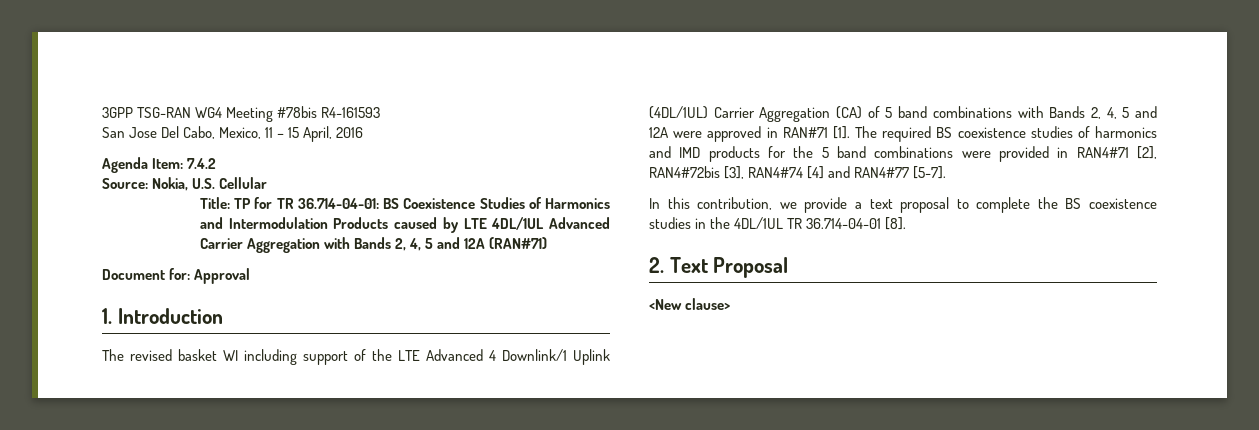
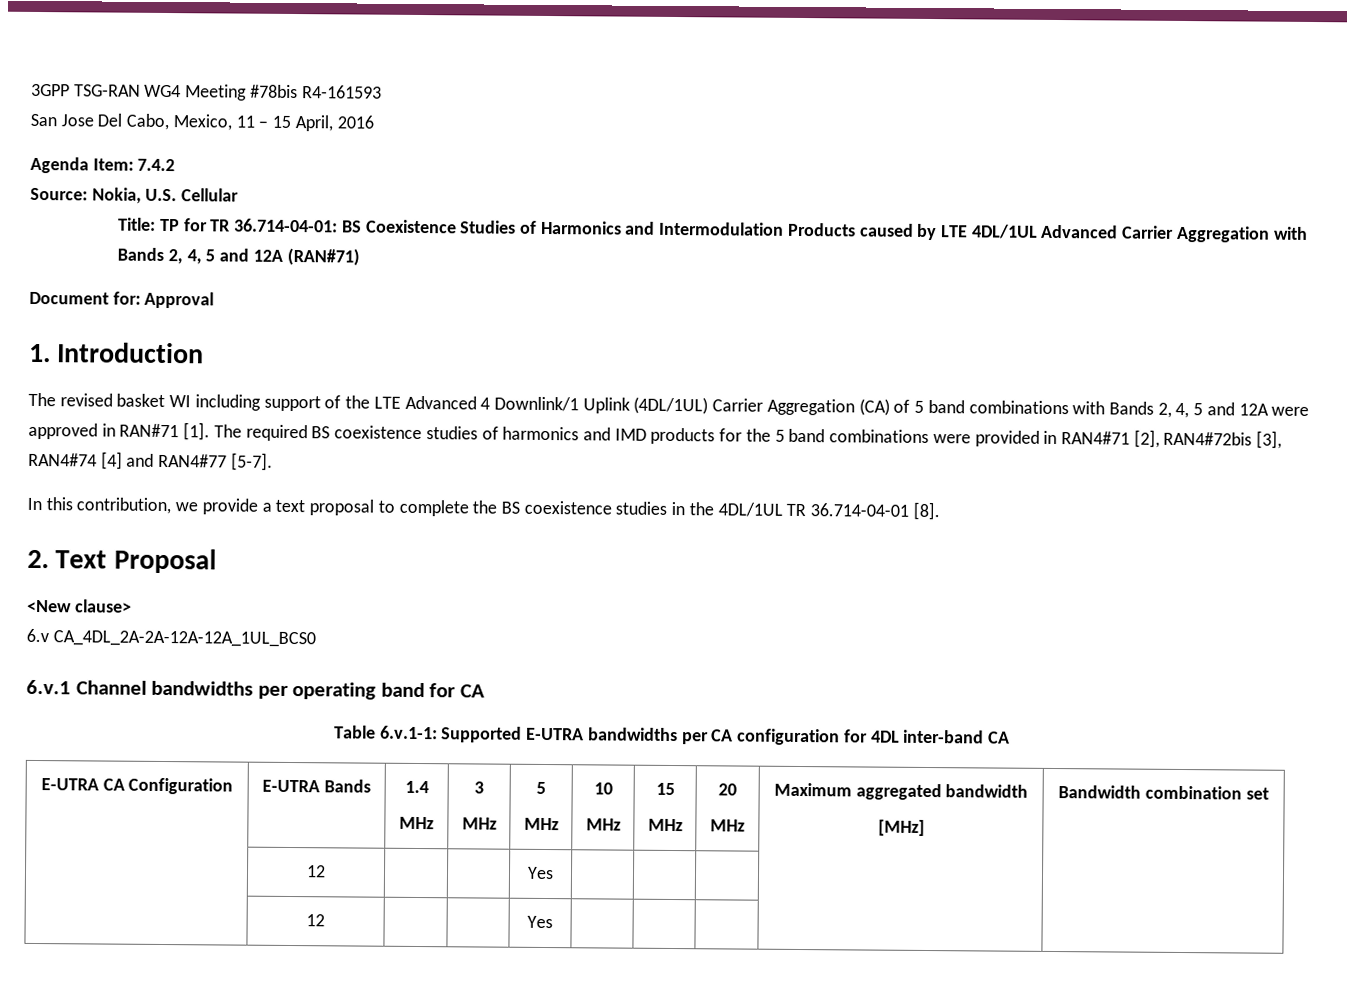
+ 6.v CA_4DL_2A-2A-12A-12A_1UL_BCS0
+ 6.v.1 Channel bandwidths per operating band for CA
+ Table 6.v.1-1: Supported E-UTRA bandwidths per CA configuration for 4DL inter-band CA
+ E-UTRA CA Configuration | E-UTRA Bands | 1.4
+ MHz | 3
+ MHz | 5
+ MHz | 10
+ MHz | 15
+ MHz | 20
+ MHz | Maximum aggregated bandwidth
+ [MHz] | Bandwidth combination set
+ | 12 | | | Yes | | | | |
+ | 12 | | | Yes | | | | |

